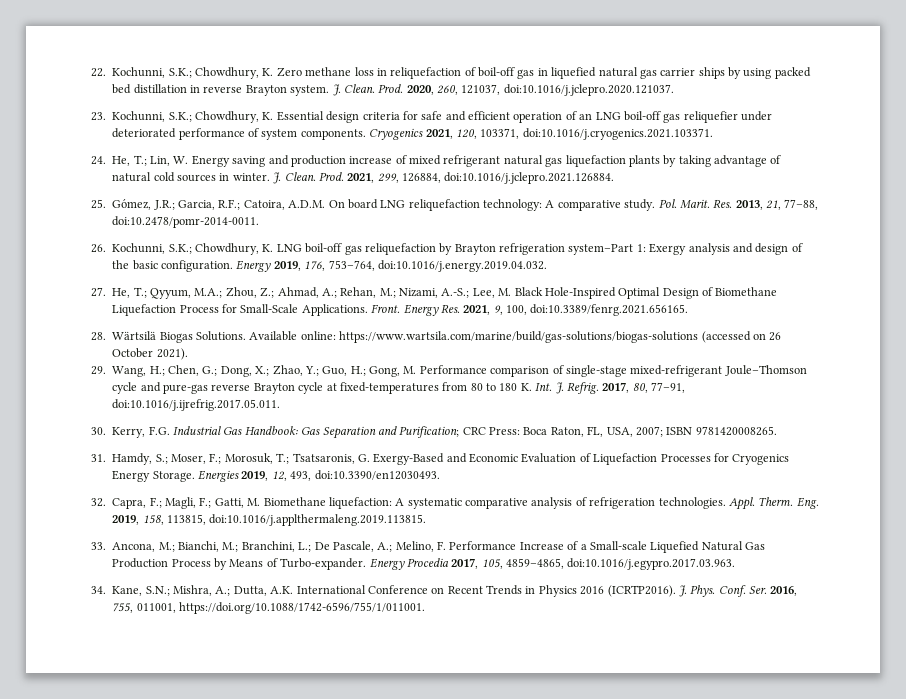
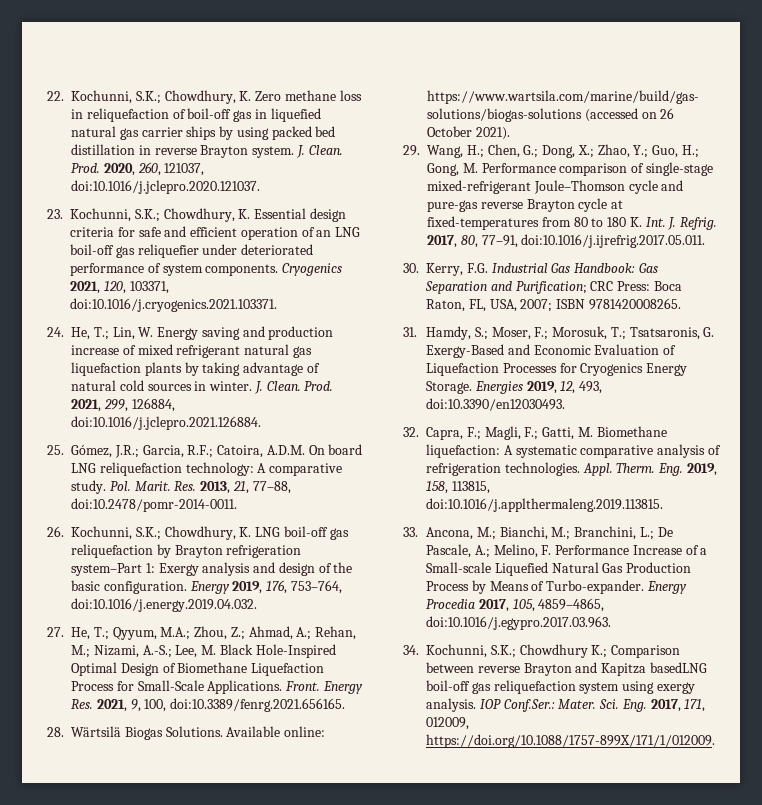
- 34. Kane, S.N.; Mishra, A.; Dutta, A.K. International Conference on Recent Trends in Physics 2016 (ICRTP2016). J. Phys. Conf. Ser. 2016, 755, 011001, https://doi.org/10.1088/1742-6596/755/1/011001.
+ 34. Kochunni, S.K.; Chowdhury K.; Comparison between reverse Brayton and Kapitza basedLNG boil-off gas reliquefaction system using exergy analysis. IOP Conf.Ser.: Mater. Sci. Eng. 2017, 171, 012009, https://doi.org/10.1088/1757-899X/171/1/012009.

